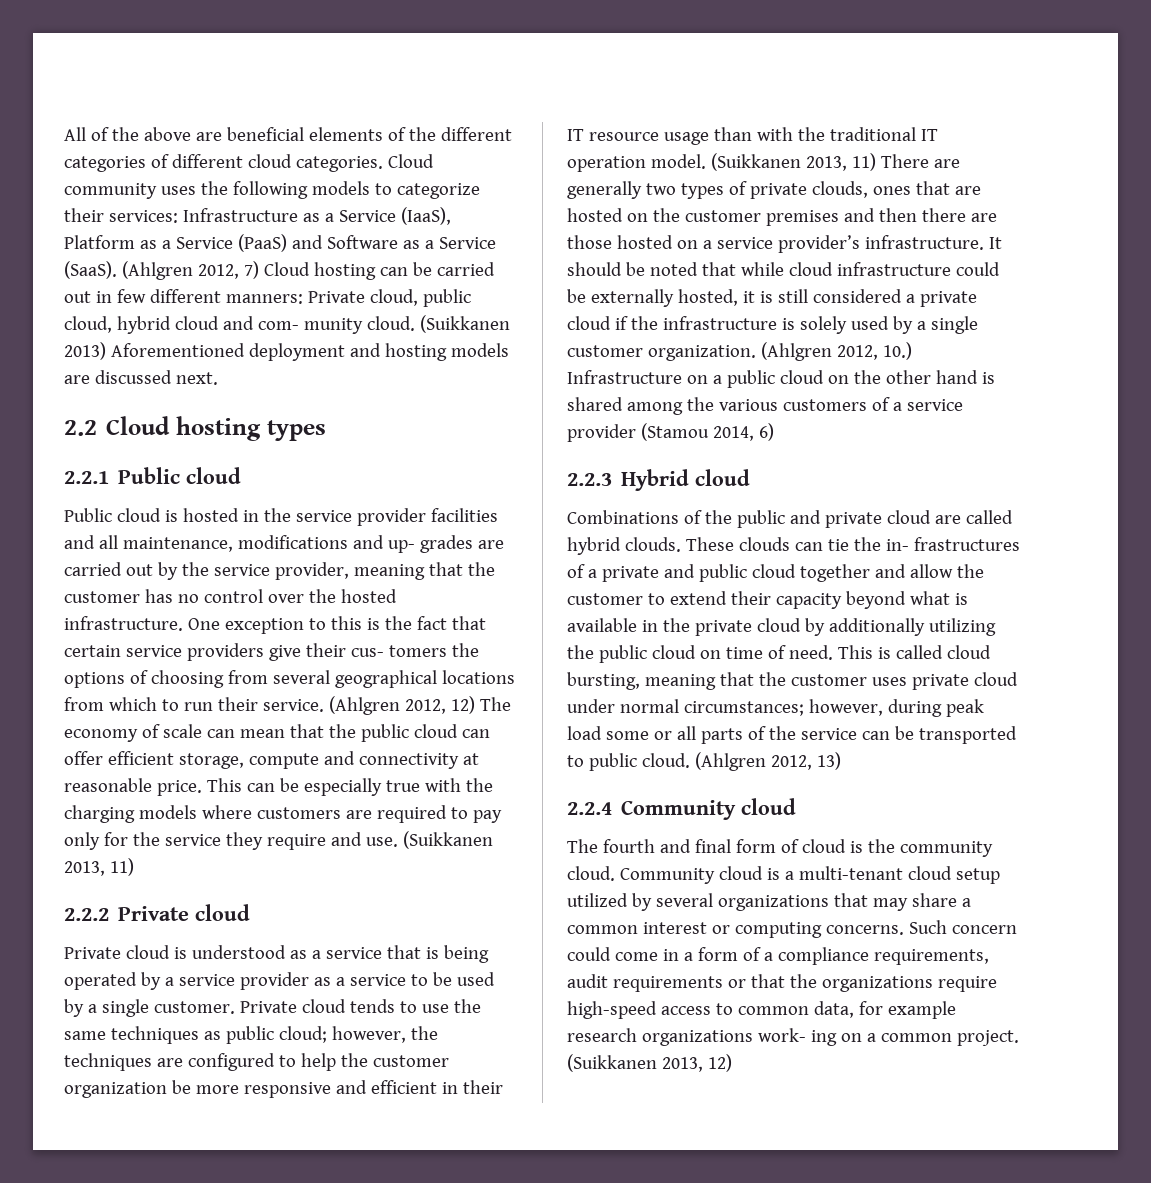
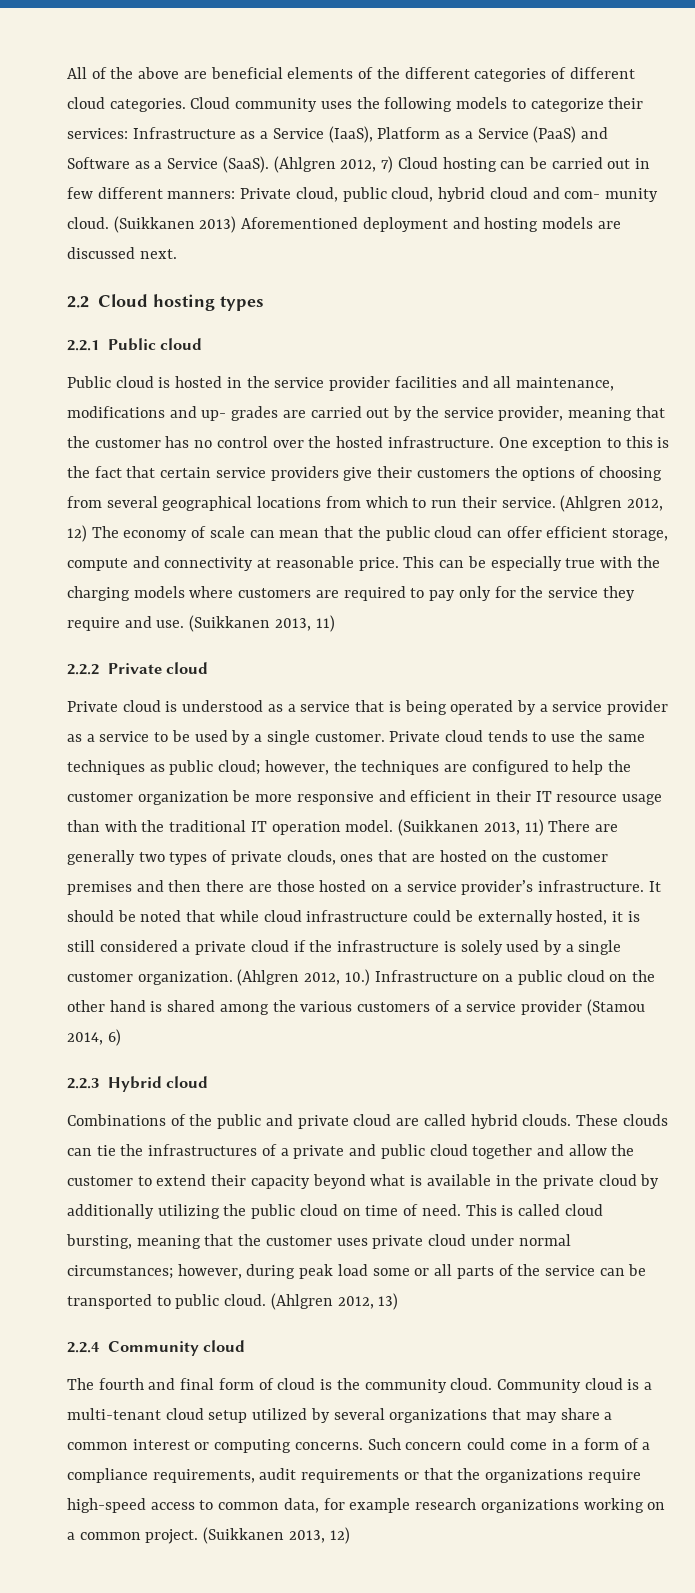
- One exception to this is the fact that certain service providers give their cus- tomers the options of choosing from several geographical locations from which to run their service.
+ One exception to this is the fact that certain service providers give their customers the options of choosing from several geographical locations from which to run their service.
- These clouds can tie the in- frastructures of a private and public cloud together and allow the customer to extend their capacity beyond what is available in the private cloud by additionally utilizing the public cloud on time of need.
+ These clouds can tie the infrastructures of a private and public cloud together and allow the customer to extend their capacity beyond what is available in the private cloud by additionally utilizing the public cloud on time of need.
- Such concern could come in a form of a compliance requirements, audit requirements or that the organizations require high-speed access to common data, for example research organizations work- ing on a common project.
+ Such concern could come in a form of a compliance requirements, audit requirements or that the organizations require high-speed access to common data, for example research organizations working on a common project.

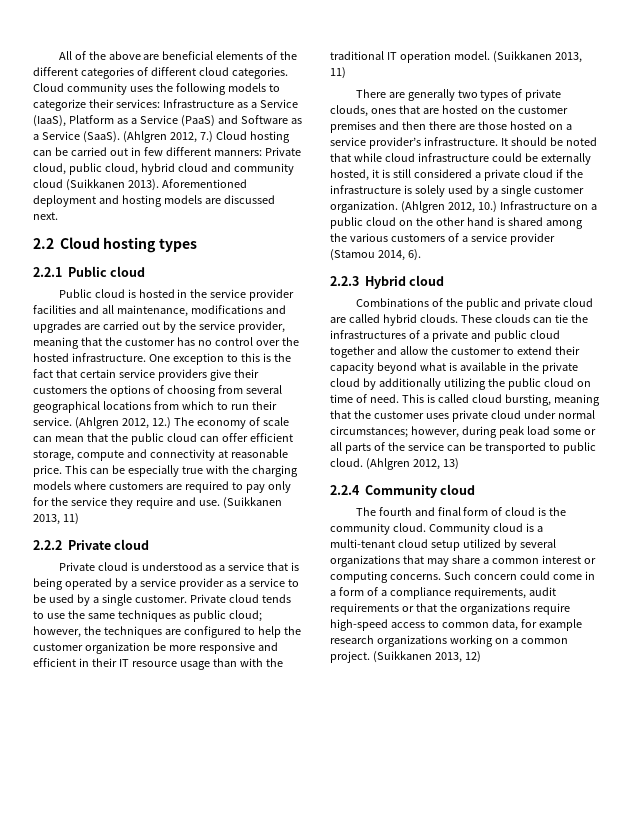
- (Ahlgren 2012, 7) Cloud hosting can be carried out in few different manners: Private cloud, public cloud, hybrid cloud and com- munity cloud. (Suikkanen 2013) Aforementioned deployment and hosting models are discussed next.
+ (Ahlgren 2012, 7.) Cloud hosting can be carried out in few different manners: Private cloud, public cloud, hybrid cloud and community cloud (Suikkanen 2013). Aforementioned deployment and hosting models are discussed next.
- Public cloud is hosted in the service provider facilities and all maintenance, modifications and up- grades are carried out by the service provider, meaning that the customer has no control over the hosted infrastructure.
+ Public cloud is hosted in the service provider facilities and all maintenance, modifications and upgrades are carried out by the service provider, meaning that the customer has no control over the hosted infrastructure.
- (Ahlgren 2012, 12) The economy of scale can mean that the public cloud can offer efficient storage, compute and connectivity at reasonable price.
+ (Ahlgren 2012, 12.) The economy of scale can mean that the public cloud can offer efficient storage, compute and connectivity at reasonable price.
- however, the techniques are configured to help the customer organization be more responsive and efficient in their IT resource usage than with the traditional IT operation model. (Suikkanen 2013, 11) There are generally two types of private clouds, ones that are hosted on the customer premises and then there are those hosted on a service provider’s infrastructure.
+ however, the techniques are configured to help the customer organization be more responsive and efficient in their IT resource usage than with the traditional IT operation model. (Suikkanen 2013, 11)
+ There are generally two types of private clouds, ones that are hosted on the customer premises and then there are those hosted on a service provider’s infrastructure.
- (Ahlgren 2012, 10.) Infrastructure on a public cloud on the other hand is shared among the various customers of a service provider (Stamou 2014, 6)
+ (Ahlgren 2012, 10.) Infrastructure on a public cloud on the other hand is shared among the various customers of a service provider (Stamou 2014, 6).

